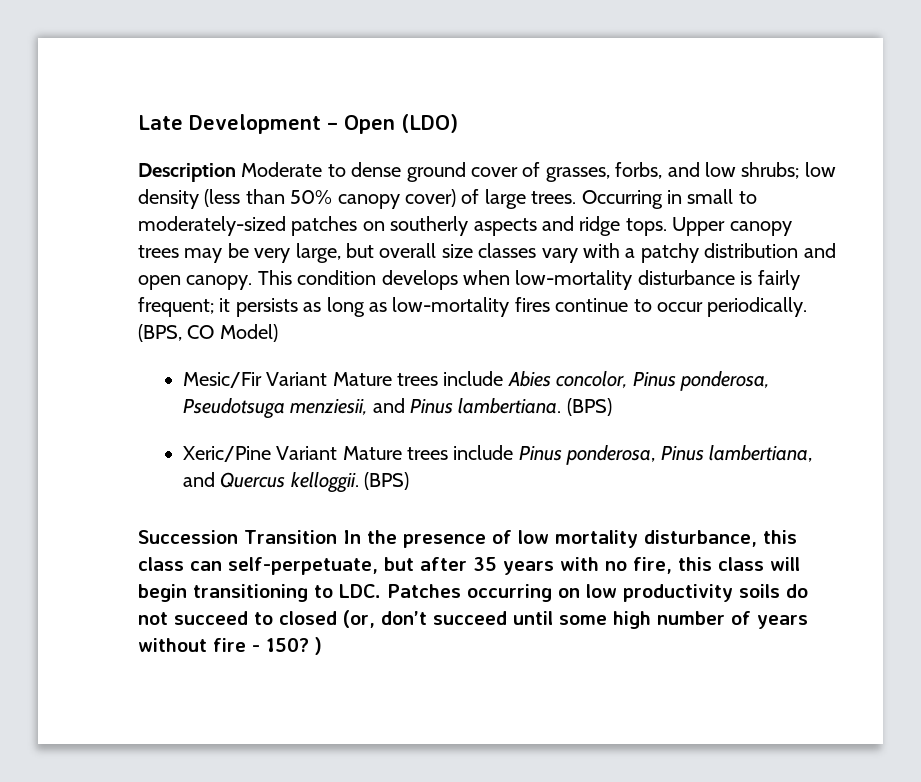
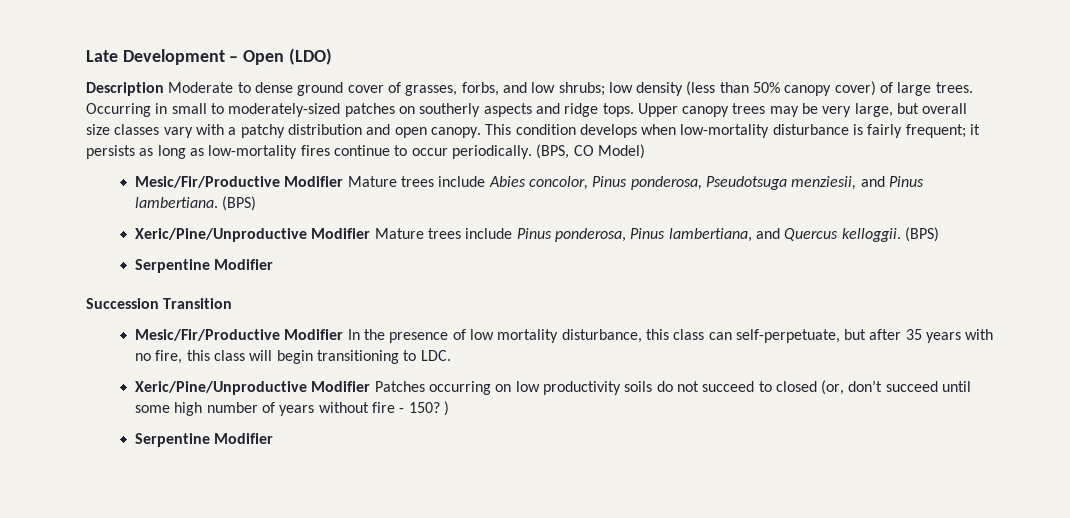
- Mesic/Fir Variant Mature trees include Abies concolor, Pinus ponderosa, Pseudotsuga menziesii, and Pinus lambertiana.
+ Mesic/Fir/Productive Modifier Mature trees include Abies concolor, Pinus ponderosa, Pseudotsuga menziesii, and Pinus lambertiana.
- Xeric/Pine Variant Mature trees include Pinus ponderosa, Pinus lambertiana, and Quercus kelloggii. (BPS)
+ Xeric/Pine/Unproductive Modifier Mature trees include Pinus ponderosa, Pinus lambertiana, and Quercus kelloggii. (BPS)
+ Serpentine Modifier
- Succession Transition In the presence of low mortality disturbance, this class can self-perpetuate, but after 35 years with no fire, this class will begin transitioning to LDC. Patches occurring on low productivity soils do not succeed to closed (or, don’t succeed until some high number of years without fire - 150? )
+ Succession Transition
+ Mesic/Fir/Productive Modifier In the presence of low mortality disturbance, this class can self-perpetuate, but after 35 years with no fire, this class will begin transitioning to LDC.
+ Xeric/Pine/Unproductive Modifier Patches occurring on low productivity soils do not succeed to closed (or, don’t succeed until some high number of years without fire - 150? )
+ Serpentine Modifier

